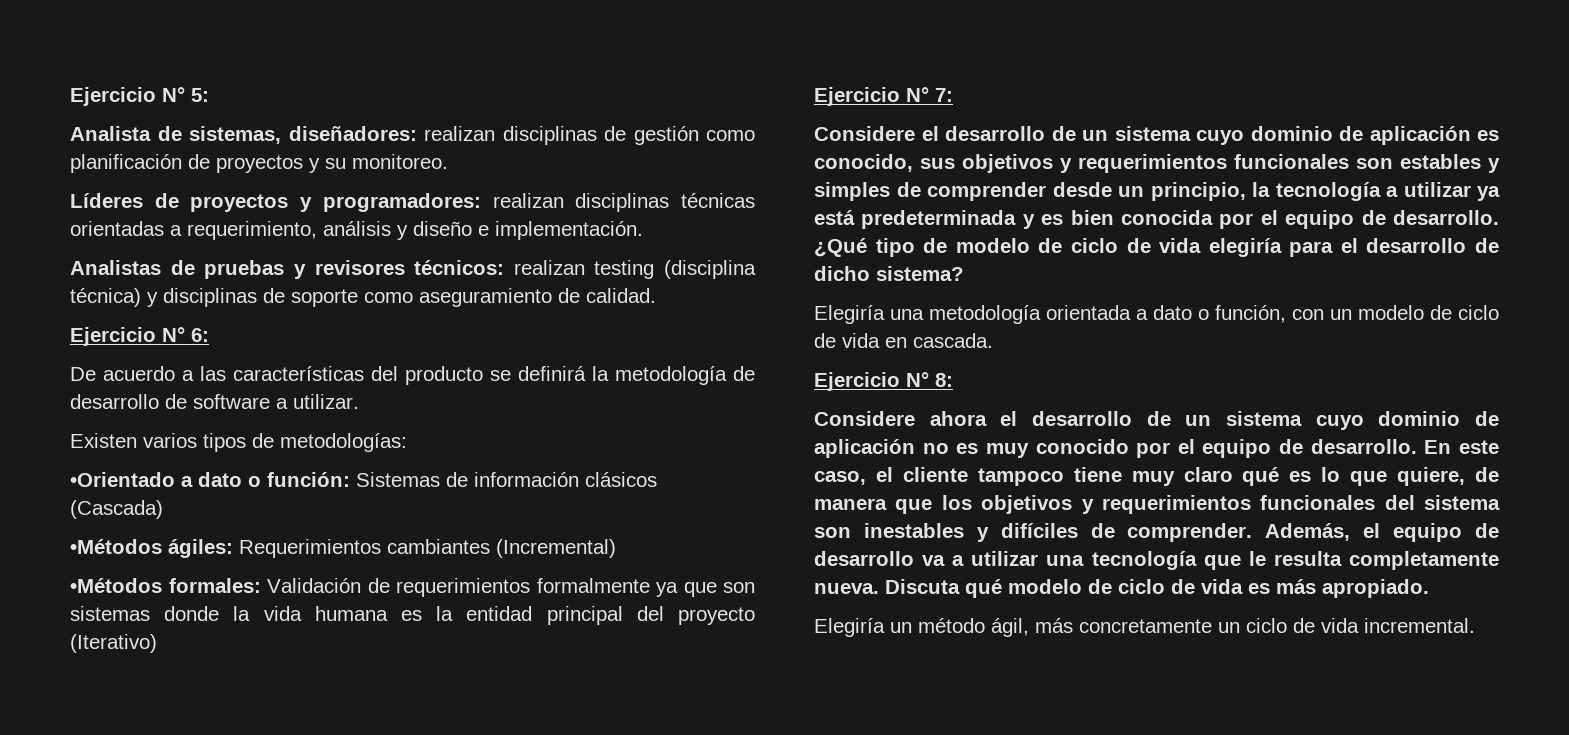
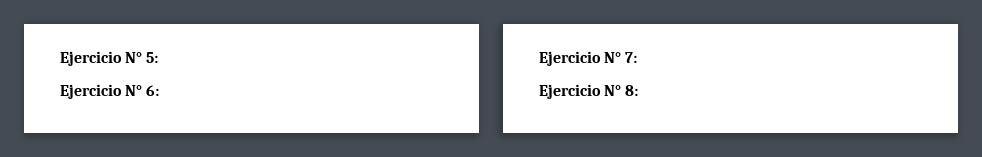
- Analista de sistemas, diseñadores: realizan disciplinas de gestión como planificación de proyectos y su monitoreo.
- Líderes de proyectos y programadores: realizan disciplinas técnicas orientadas a requerimiento, análisis y diseño e implementación.
- Analistas de pruebas y revisores técnicos: realizan testing (disciplina técnica) y disciplinas de soporte como aseguramiento de calidad.
  Ejercicio N° 6:
- De acuerdo a las características del producto se definirá la metodología de desarrollo de software a utilizar.
- Existen varios tipos de metodologías:
- •Orientado a dato o función: Sistemas de información clásicos (Cascada)
- •Métodos ágiles: Requerimientos cambiantes (Incremental)
- •Métodos formales: Validación de requerimientos formalmente ya que son sistemas donde la vida humana es la entidad principal del proyecto (Iterativo)
  Ejercicio N° 7:
- Considere el desarrollo de un sistema cuyo dominio de aplicación es conocido, sus objetivos y requerimientos funcionales son estables y simples de comprender desde un principio, la tecnología a utilizar ya está predeterminada y es bien conocida por el equipo de desarrollo. ¿Qué tipo de modelo de ciclo de vida elegiría para el desarrollo de dicho sistema?
- Elegiría una metodología orientada a dato o función, con un modelo de ciclo de vida en cascada.
  Ejercicio N° 8:
- Considere ahora el desarrollo de un sistema cuyo dominio de aplicación no es muy conocido por el equipo de desarrollo. En este caso, el cliente tampoco tiene muy claro qué es lo que quiere, de manera que los objetivos y requerimientos funcionales del sistema son inestables y difíciles de comprender. Además, el equipo de desarrollo va a utilizar una tecnología que le resulta completamente nueva. Discuta qué modelo de ciclo de vida es más apropiado.
- Elegiría un método ágil, más concretamente un ciclo de vida incremental.

